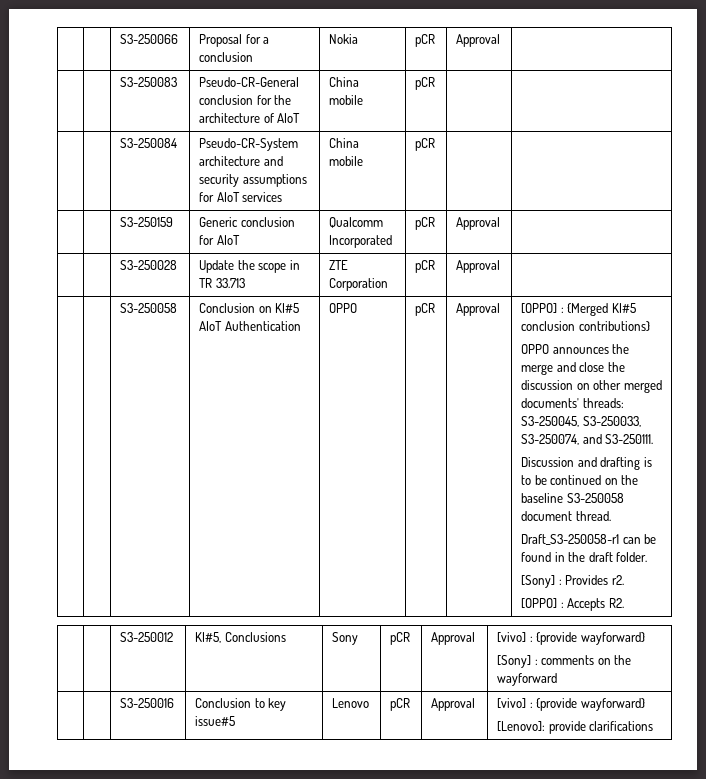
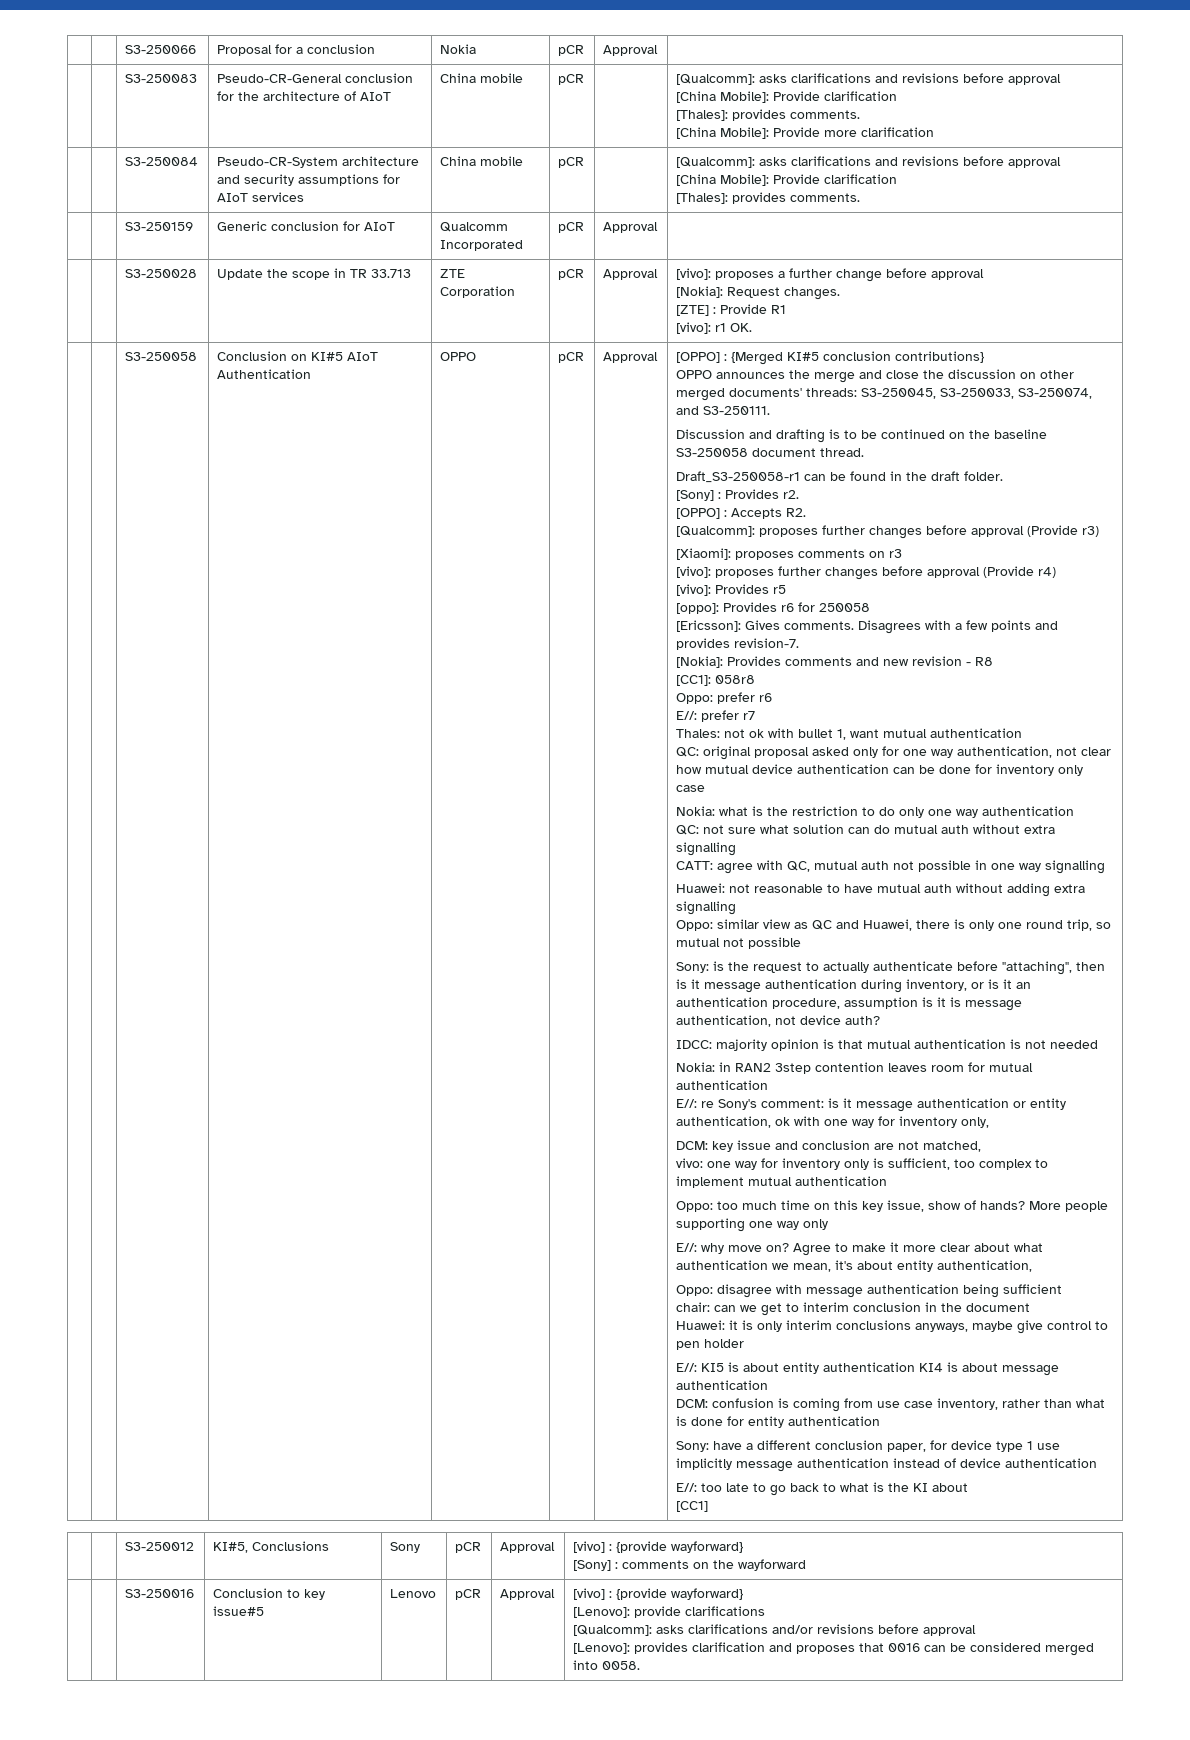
- | | S3-250083 | Pseudo-CR-General conclusion for the architecture of AIoT | China mobile | pCR | |
+ | | S3-250083 | Pseudo-CR-General conclusion for the architecture of AIoT | China mobile | pCR | | [Qualcomm]: asks clarifications and revisions before approval
+ [China Mobile]: Provide clarification
+ [Thales]: provides comments.
+ [China Mobile]: Provide more clarification
- | | S3-250084 | Pseudo-CR-System architecture and security assumptions for AIoT services | China mobile | pCR | |
+ | | S3-250084 | Pseudo-CR-System architecture and security assumptions for AIoT services | China mobile | pCR | | [Qualcomm]: asks clarifications and revisions before approval
+ [China Mobile]: Provide clarification
+ [Thales]: provides comments.
- | | S3-250028 | Update the scope in TR 33.713 | ZTE Corporation | pCR | Approval |
+ | | S3-250028 | Update the scope in TR 33.713 | ZTE Corporation | pCR | Approval | [vivo]: proposes a further change before approval
+ [Nokia]: Request changes.
+ [ZTE] : Provide R1
+ [vivo]: r1 OK.
+ [Qualcomm]: proposes further changes before approval (Provide r3)
+ [Xiaomi]: proposes comments on r3
+ [vivo]: proposes further changes before approval (Provide r4)
+ [vivo]: Provides r5
+ [oppo]: Provides r6 for 250058
+ [Ericsson]: Gives comments. Disagrees with a few points and provides revision-7.
+ [Nokia]: Provides comments and new revision - R8
+ [CC1]: 058r8
+ Oppo: prefer r6
+ E//: prefer r7
+ Thales: not ok with bullet 1, want mutual authentication
+ QC: original proposal asked only for one way authentication, not clear how mutual device authentication can be done for inventory only case
+ Nokia: what is the restriction to do only one way authentication
+ QC: not sure what solution can do mutual auth without extra signalling
+ CATT: agree with QC, mutual auth not possible in one way signalling
+ Huawei: not reasonable to have mutual auth without adding extra signalling
+ Oppo: similar view as QC and Huawei, there is only one round trip, so mutual not possible
+ Sony: is the request to actually authenticate before "attaching", then is it message authentication during inventory, or is it an authentication procedure, assumption is it is message authentication, not device auth?
+ IDCC: majority opinion is that mutual authentication is not needed
+ Nokia: in RAN2 3step contention leaves room for mutual authentication
+ E//: re Sony's comment: is it message authentication or entity authentication, ok with one way for inventory only,
+ DCM: key issue and conclusion are not matched,
+ vivo: one way for inventory only is sufficient, too complex to implement mutual authentication
+ Oppo: too much time on this key issue, show of hands? More people supporting one way only
+ E//: why move on? Agree to make it more clear about what authentication we mean, it's about entity authentication,
+ Oppo: disagree with message authentication being sufficient
+ chair: can we get to interim conclusion in the document
+ Huawei: it is only interim conclusions anyways, maybe give control to pen holder
+ E//: KI5 is about entity authentication KI4 is about message authentication
+ DCM: confusion is coming from use case inventory, rather than what is done for entity authentication
+ Sony: have a different conclusion paper, for device type 1 use implicitly message authentication instead of device authentication
+ E//: too late to go back to what is the KI about
+ [CC1]
  | | S3-250016 | Conclusion to key issue#5 | Lenovo | pCR | Approval | [vivo] : {provide wayforward}
  [Lenovo]: provide clarifications
+ [Qualcomm]: asks clarifications and/or revisions before approval
+ [Lenovo]: provides clarification and proposes that 0016 can be considered merged into 0058.

